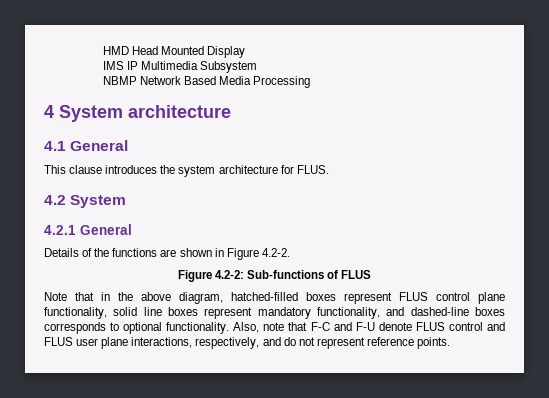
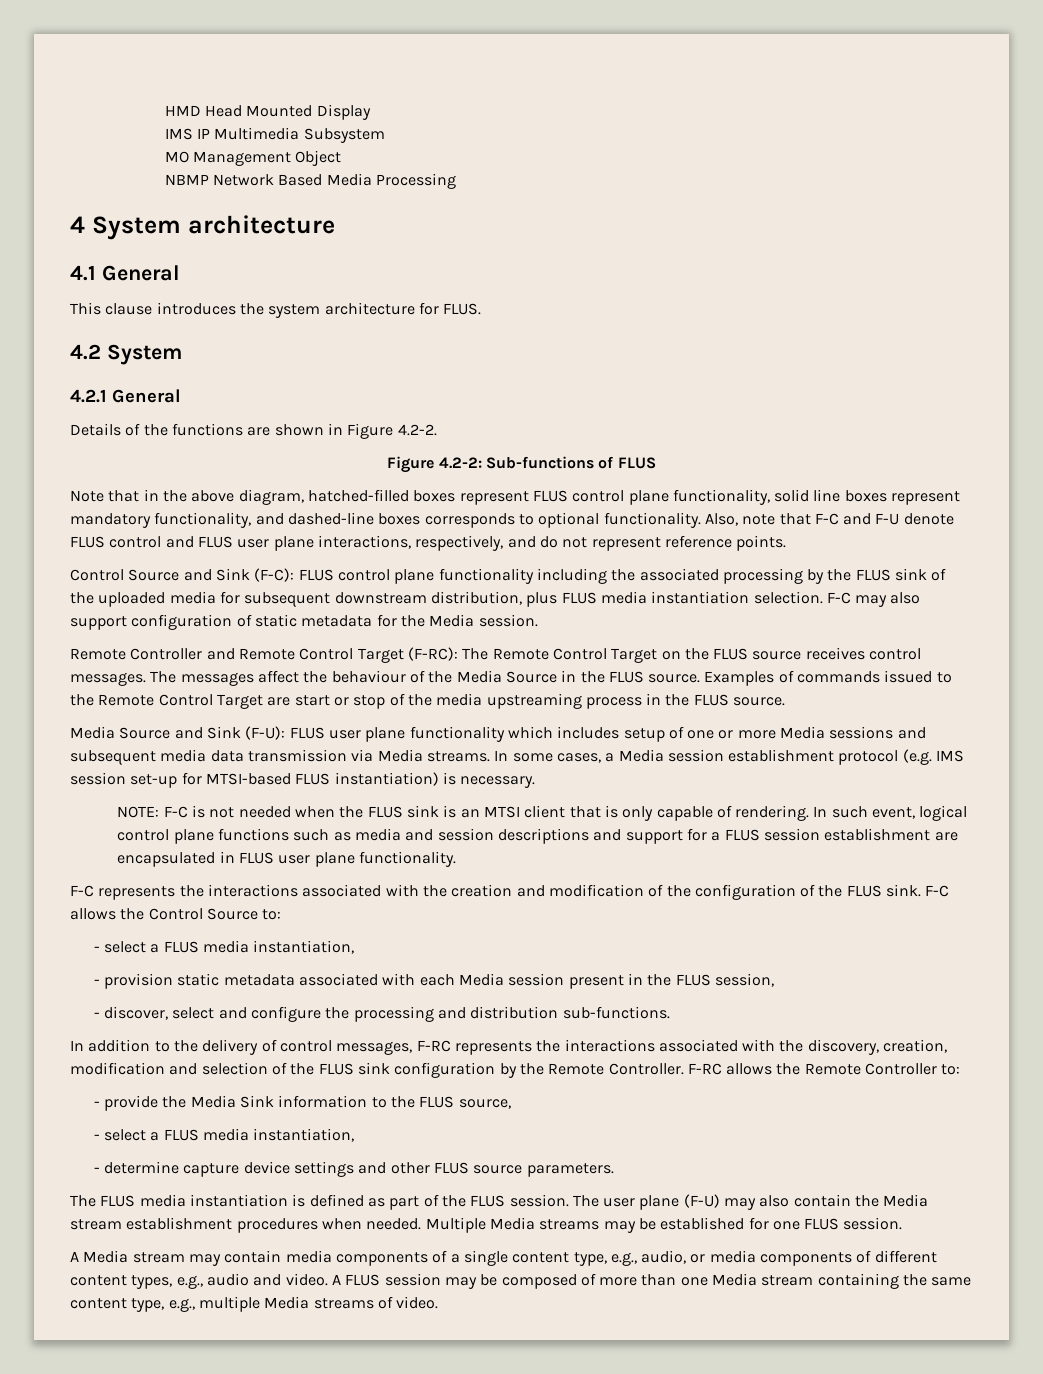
+ MO Management Object
+ Control Source and Sink (F-C): FLUS control plane functionality including the associated processing by the FLUS sink of the uploaded media for subsequent downstream distribution, plus FLUS media instantiation selection. F-C may also support configuration of static metadata for the Media session.
+ Remote Controller and Remote Control Target (F-RC): The Remote Control Target on the FLUS source receives control messages. The messages affect the behaviour of the Media Source in the FLUS source. Examples of commands issued to the Remote Control Target are start or stop of the media upstreaming process in the FLUS source.
+ Media Source and Sink (F-U): FLUS user plane functionality which includes setup of one or more Media sessions and subsequent media data transmission via Media streams. In some cases, a Media session establishment protocol (e.g. IMS session set-up for MTSI-based FLUS instantiation) is necessary.
+ NOTE: F-C is not needed when the FLUS sink is an MTSI client that is only capable of rendering. In such event, logical control plane functions such as media and session descriptions and support for a FLUS session establishment are encapsulated in FLUS user plane functionality.
+ F-C represents the interactions associated with the creation and modification of the configuration of the FLUS sink. F-C allows the Control Source to:
+ - select a FLUS media instantiation,
+ - provision static metadata associated with each Media session present in the FLUS session,
+ - discover, select and configure the processing and distribution sub-functions.
+ In addition to the delivery of control messages, F-RC represents the interactions associated with the discovery, creation, modification and selection of the FLUS sink configuration by the Remote Controller. F-RC allows the Remote Controller to:
+ - provide the Media Sink information to the FLUS source,
+ - select a FLUS media instantiation,
+ - determine capture device settings and other FLUS source parameters.
+ The FLUS media instantiation is defined as part of the FLUS session. The user plane (F-U) may also contain the Media stream establishment procedures when needed. Multiple Media streams may be established for one FLUS session.
+ A Media stream may contain media components of a single content type, e.g., audio, or media components of different content types, e.g., audio and video. A FLUS session may be composed of more than one Media stream containing the same content type, e.g., multiple Media streams of video.

